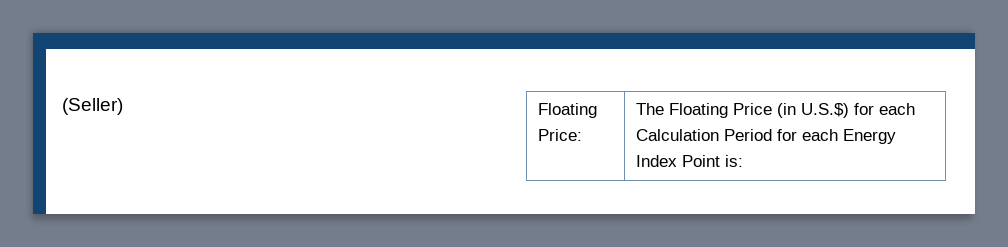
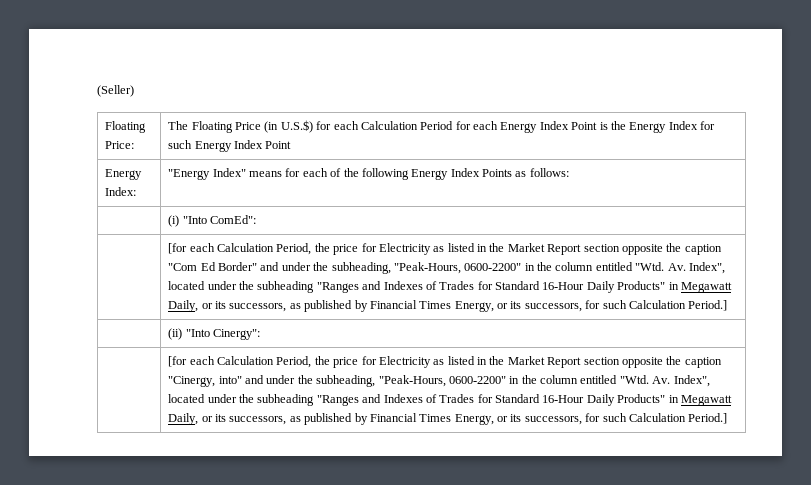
- Floating Price: | The Floating Price (in U.S.$) for each Calculation Period for each Energy Index Point is:
+ Floating Price: | The Floating Price (in U.S.$) for each Calculation Period for each Energy Index Point is the Energy Index for such Energy Index Point
+ Energy Index: | "Energy Index" means for each of the following Energy Index Points as follows:
+ | (i) "Into ComEd":
+ | [for each Calculation Period, the price for Electricity as listed in the Market Report section opposite the caption "Com Ed Border" and under the subheading, "Peak-Hours, 0600-2200" in the column entitled "Wtd. Av. Index", located under the subheading "Ranges and Indexes of Trades for Standard 16-Hour Daily Products" in Megawatt Daily, or its successors, as published by Financial Times Energy, or its successors, for such Calculation Period.]
+ | (ii) "Into Cinergy":
+ | [for each Calculation Period, the price for Electricity as listed in the Market Report section opposite the caption "Cinergy, into" and under the subheading, "Peak-Hours, 0600-2200" in the column entitled "Wtd. Av. Index", located under the subheading "Ranges and Indexes of Trades for Standard 16-Hour Daily Products" in Megawatt Daily, or its successors, as published by Financial Times Energy, or its successors, for such Calculation Period.]

